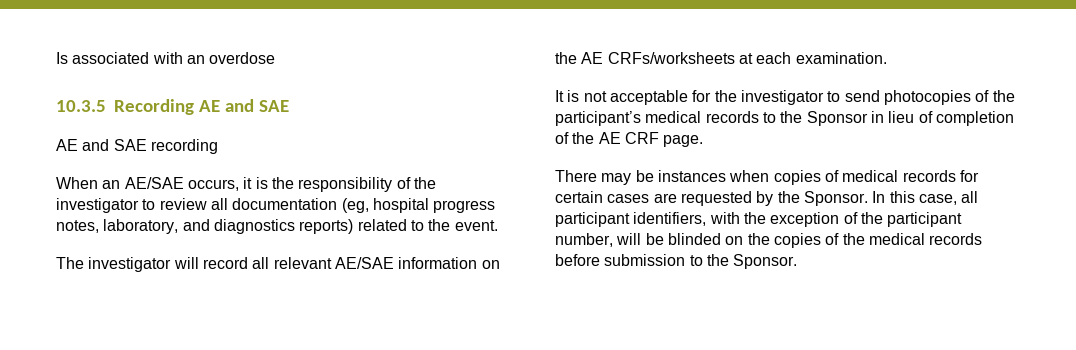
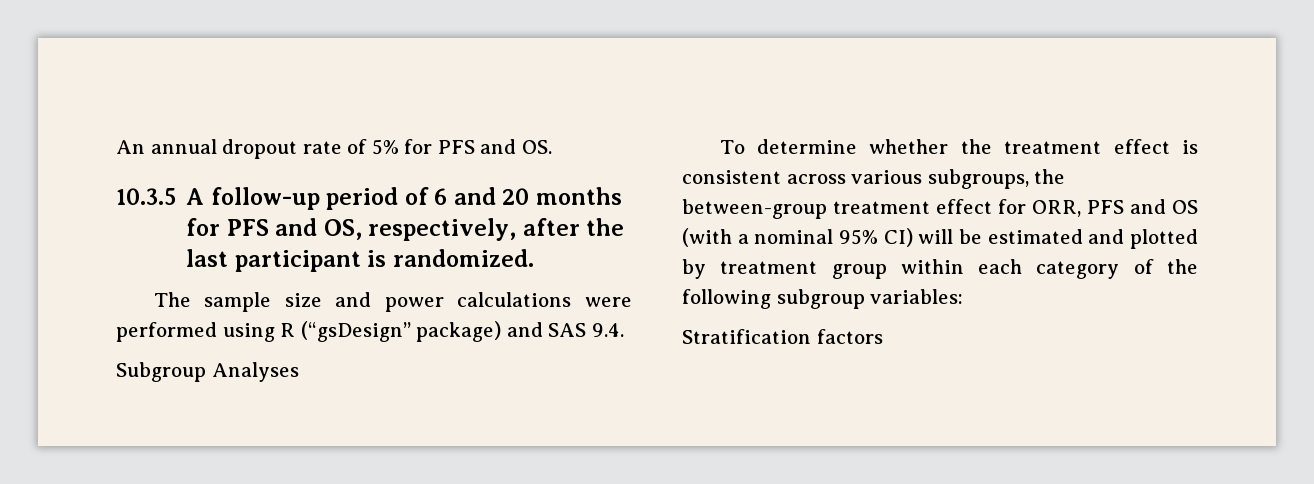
- Is associated with an overdose
- 10.3.5 Recording AE and SAE
- AE and SAE recording
- When an AE/SAE occurs, it is the responsibility of the investigator to review all documentation (eg, hospital progress notes, laboratory, and diagnostics reports) related to the event.
- The investigator will record all relevant AE/SAE information on the AE CRFs/worksheets at each examination.
- It is not acceptable for the investigator to send photocopies of the participant’s medical records to the Sponsor in lieu of completion of the AE CRF page.
- There may be instances when copies of medical records for certain cases are requested by the Sponsor. In this case, all participant identifiers, with the exception of the participant number, will be blinded on the copies of the medical records before submission to the Sponsor.
+ An annual dropout rate of 5% for PFS and OS.
+ 10.3.5 A follow-up period of 6 and 20 months for PFS and OS, respectively, after the last participant is randomized.
+ The sample size and power calculations were performed using R (“gsDesign” package) and SAS 9.4.
+ Subgroup Analyses
+ To determine whether the treatment effect is consistent across various subgroups, the between-group treatment effect for ORR, PFS and OS (with a nominal 95% CI) will be estimated and plotted by treatment group within each category of the following subgroup variables:
+ Stratification factors

